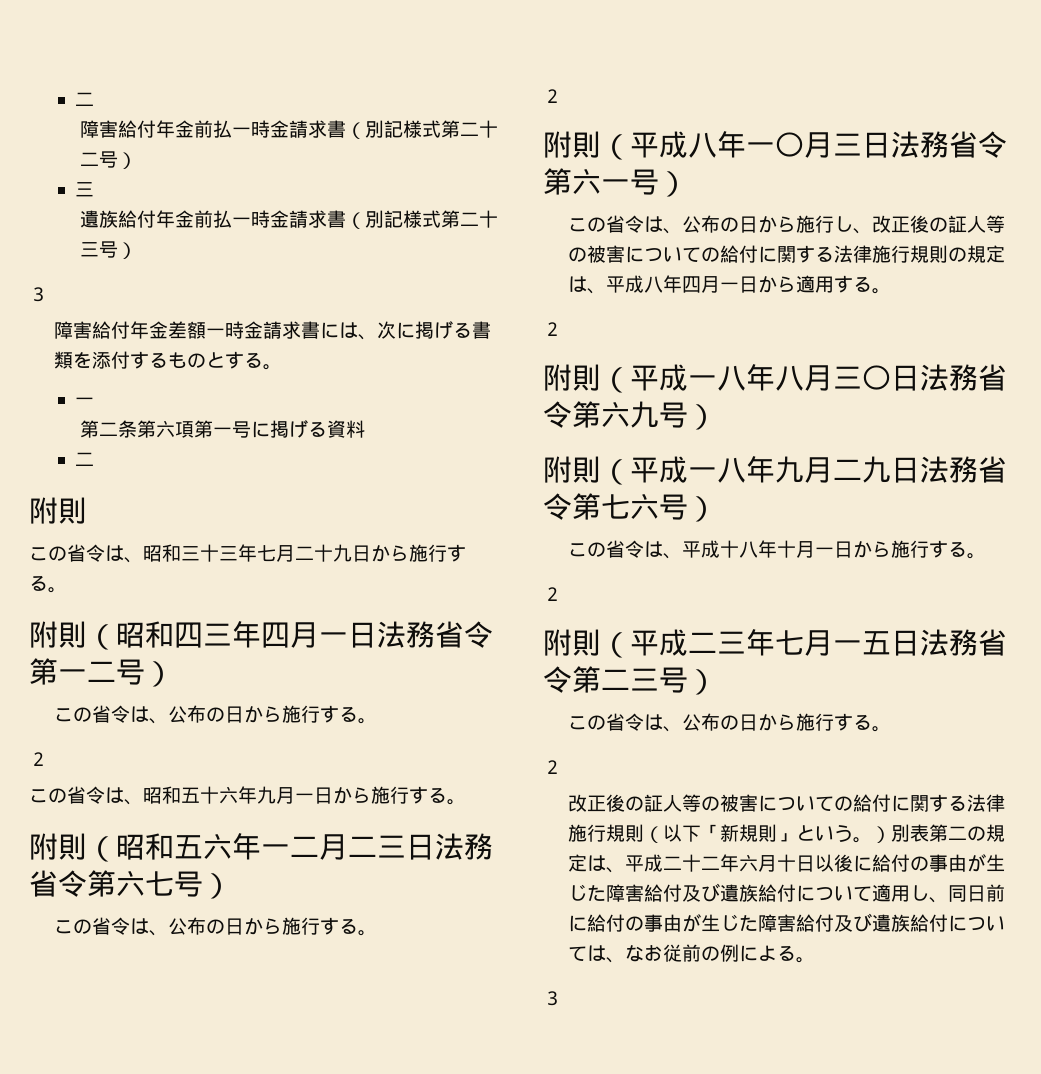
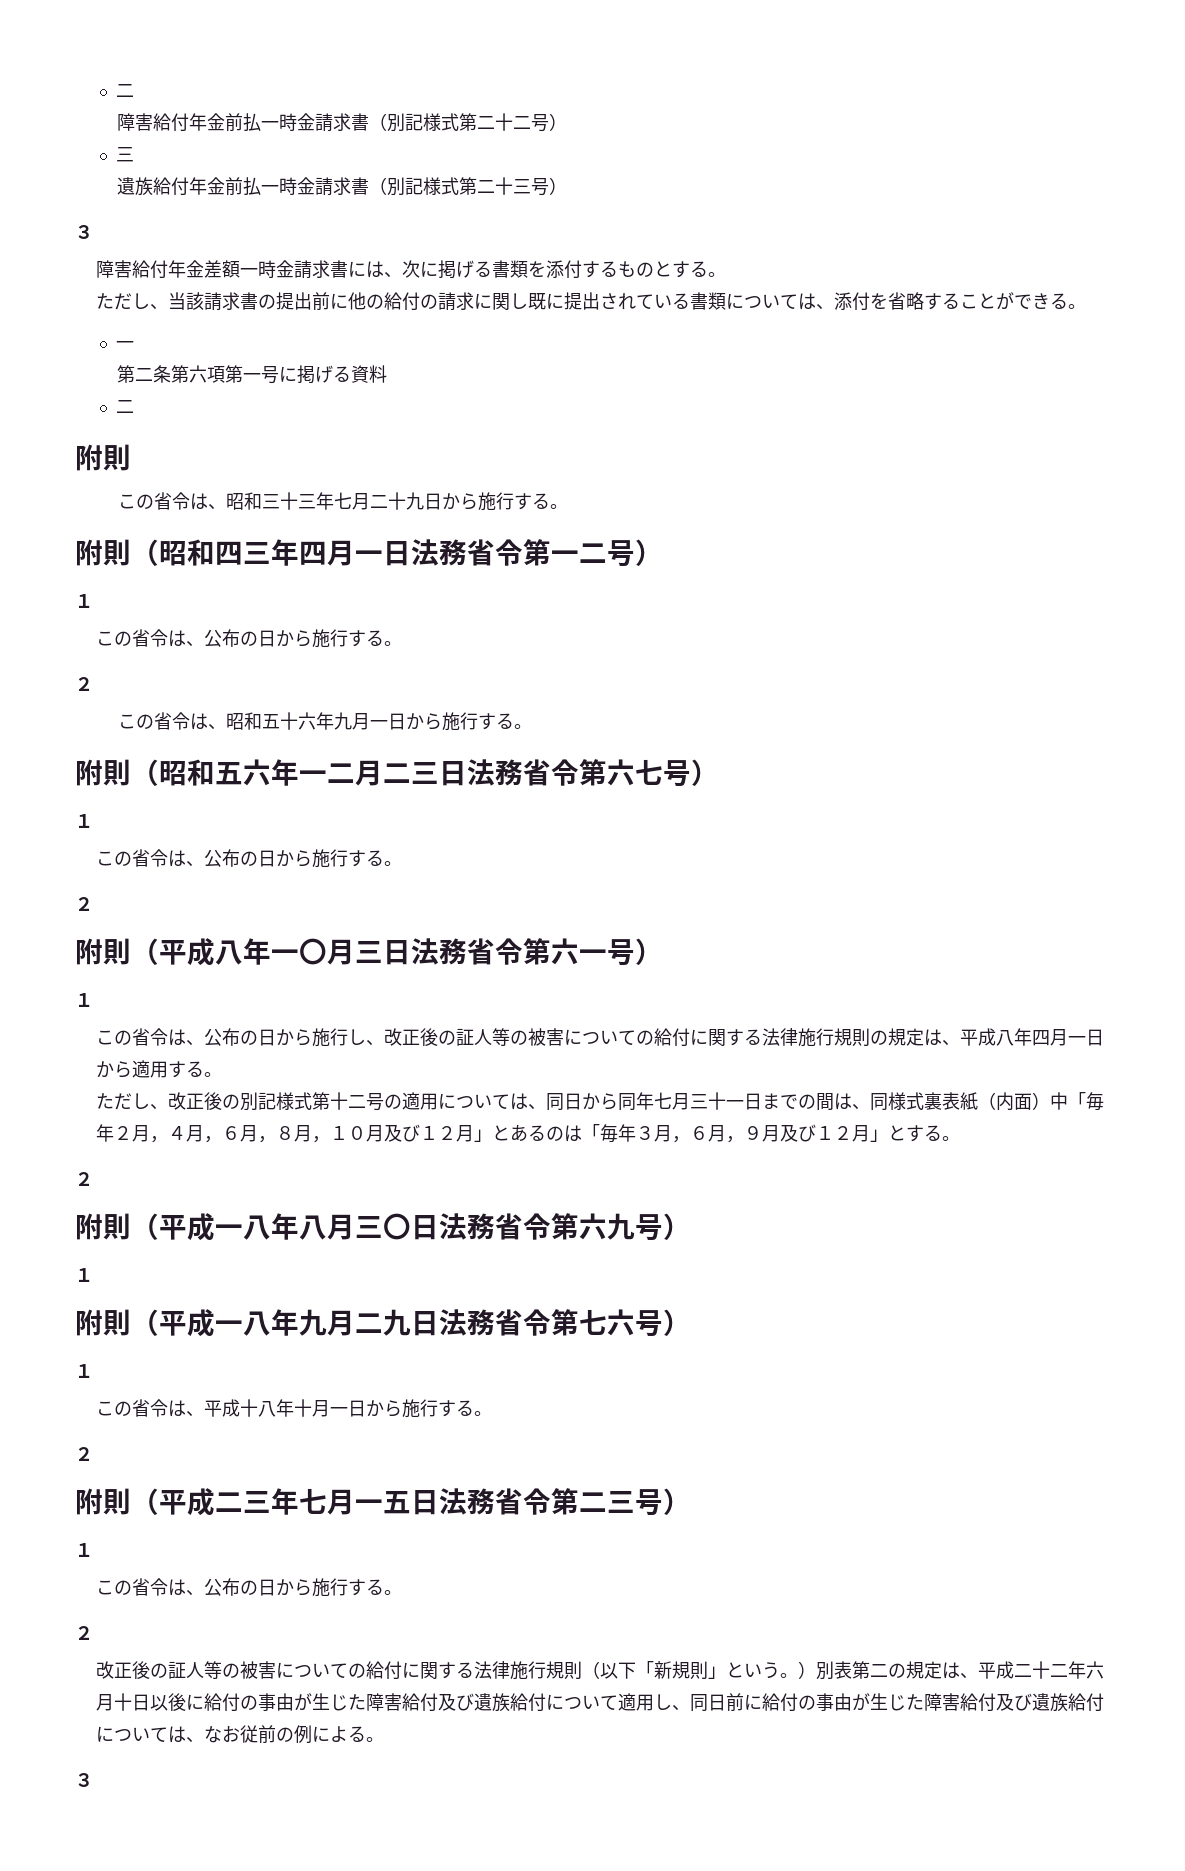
+ ただし、当該請求書の提出前に他の給付の請求に関し既に提出されている書類については、添付を省略することができる。
  附則（昭和四三年四月一日法務省令第一二号）
+ １
  附則（昭和五六年一二月二三日法務省令第六七号）
+ １
  附則（平成八年一〇月三日法務省令第六一号）
+ １
+ ただし、改正後の別記様式第十二号の適用については、同日から同年七月三十一日までの間は、同様式裏表紙（内面）中「毎年２月，４月，６月，８月，１０月及び１２月」とあるのは「毎年３月，６月，９月及び１２月」とする。
  附則（平成一八年八月三〇日法務省令第六九号）
+ １
  附則（平成一八年九月二九日法務省令第七六号）
+ １
  附則（平成二三年七月一五日法務省令第二三号）
+ １

